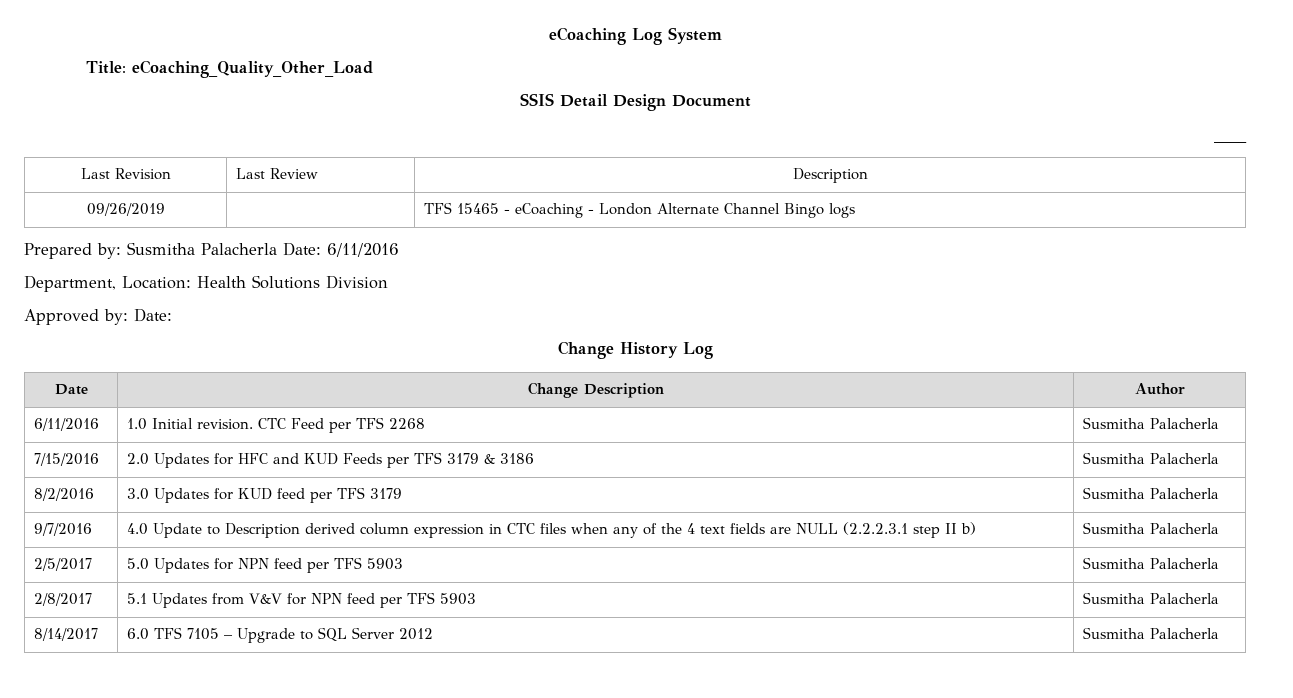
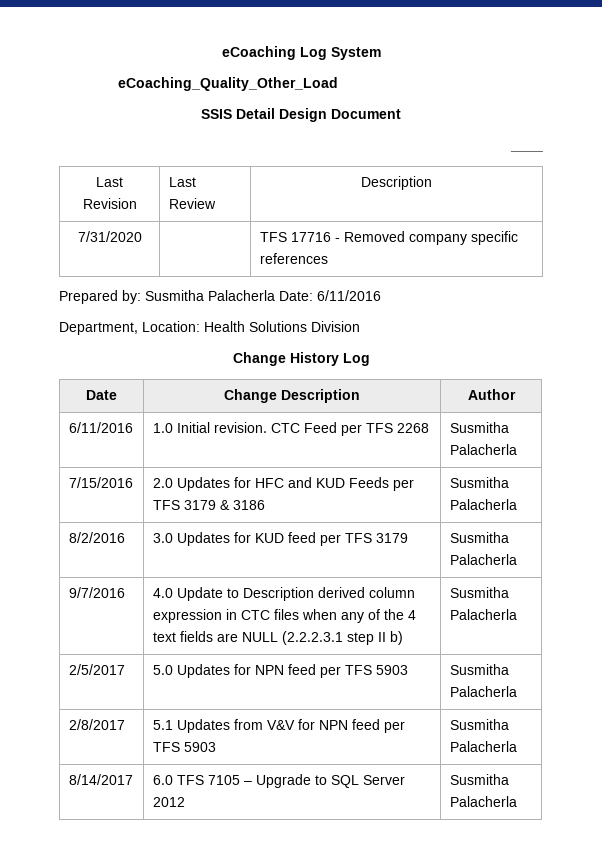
- Title: eCoaching_Quality_Other_Load
+ eCoaching_Quality_Other_Load
- 09/26/2019 | | TFS 15465 - eCoaching - London Alternate Channel Bingo logs
+ 7/31/2020 | | TFS 17716 - Removed company specific references
- Approved by: Date:

